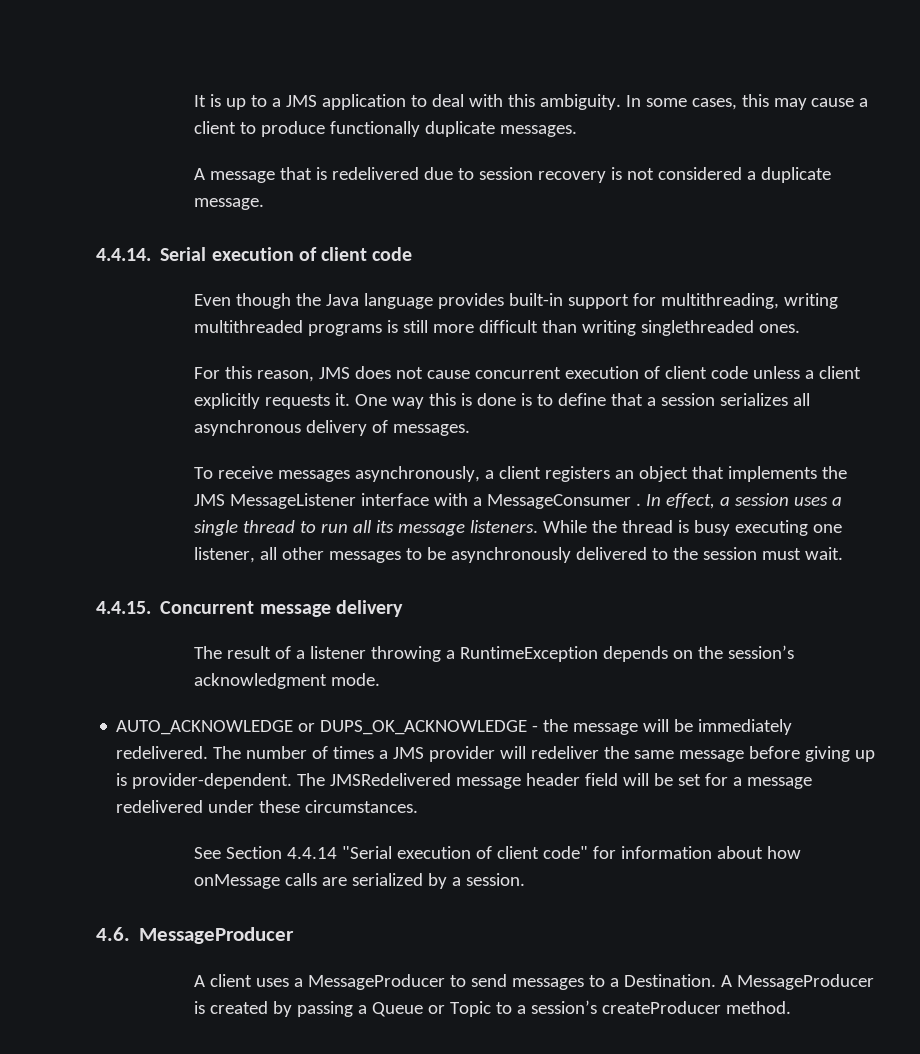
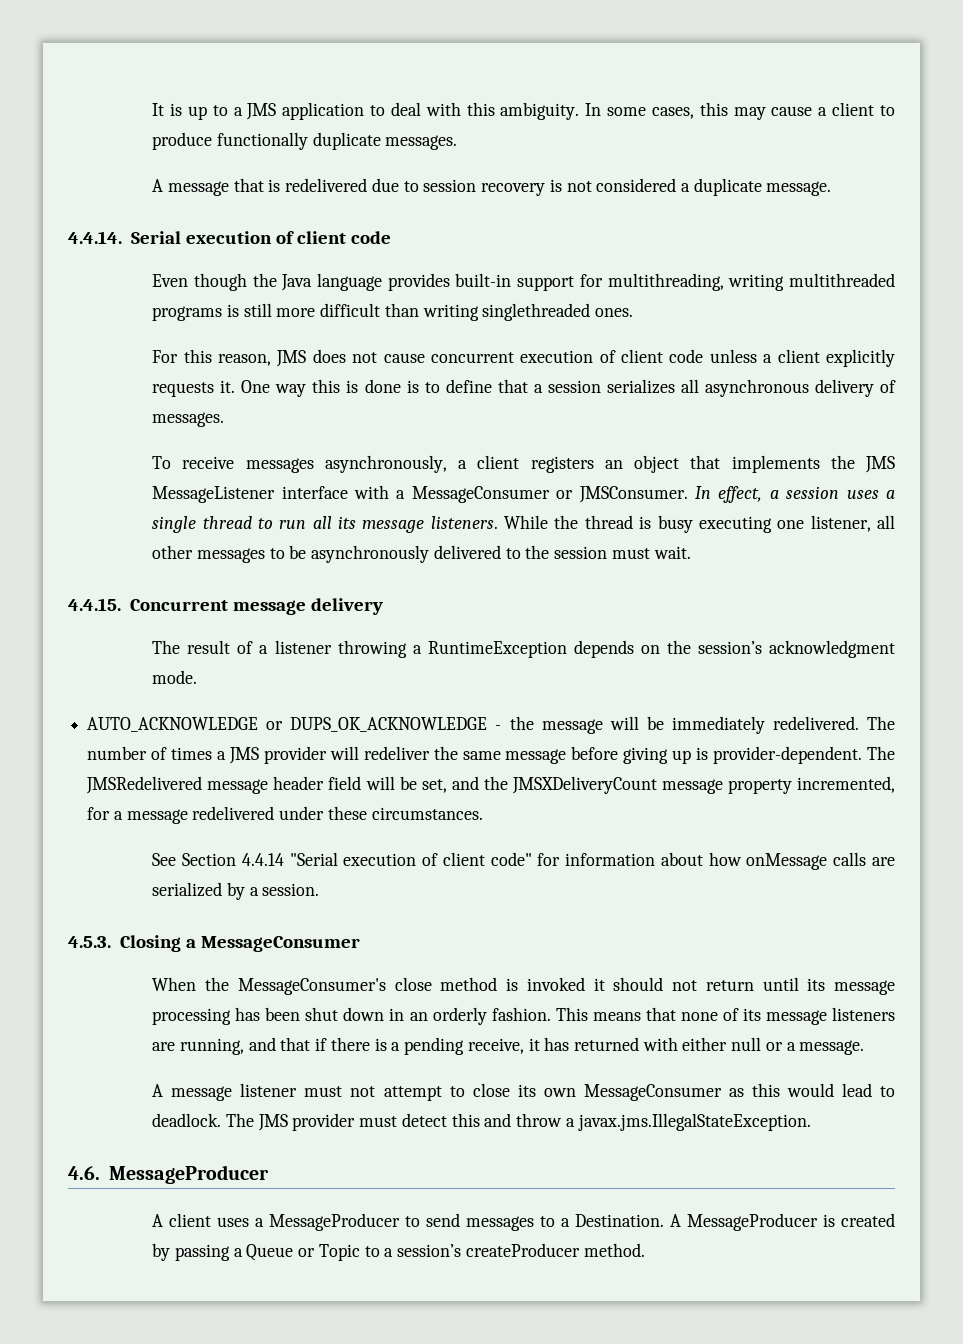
- To receive messages asynchronously, a client registers an object that implements the JMS MessageListener interface with a MessageConsumer .
+ To receive messages asynchronously, a client registers an object that implements the JMS MessageListener interface with a MessageConsumer or JMSConsumer.
- The JMSRedelivered message header field will be set for a message redelivered under these circumstances.
+ The JMSRedelivered message header field will be set, and the JMSXDeliveryCount message property incremented, for a message redelivered under these circumstances.
+ 4.5.3. Closing a MessageConsumer
+ When the MessageConsumer's close method is invoked it should not return until its message processing has been shut down in an orderly fashion. This means that none of its message listeners are running, and that if there is a pending receive, it has returned with either null or a message.
+ A message listener must not attempt to close its own MessageConsumer as this would lead to deadlock. The JMS provider must detect this and throw a javax.jms.IllegalStateException.

